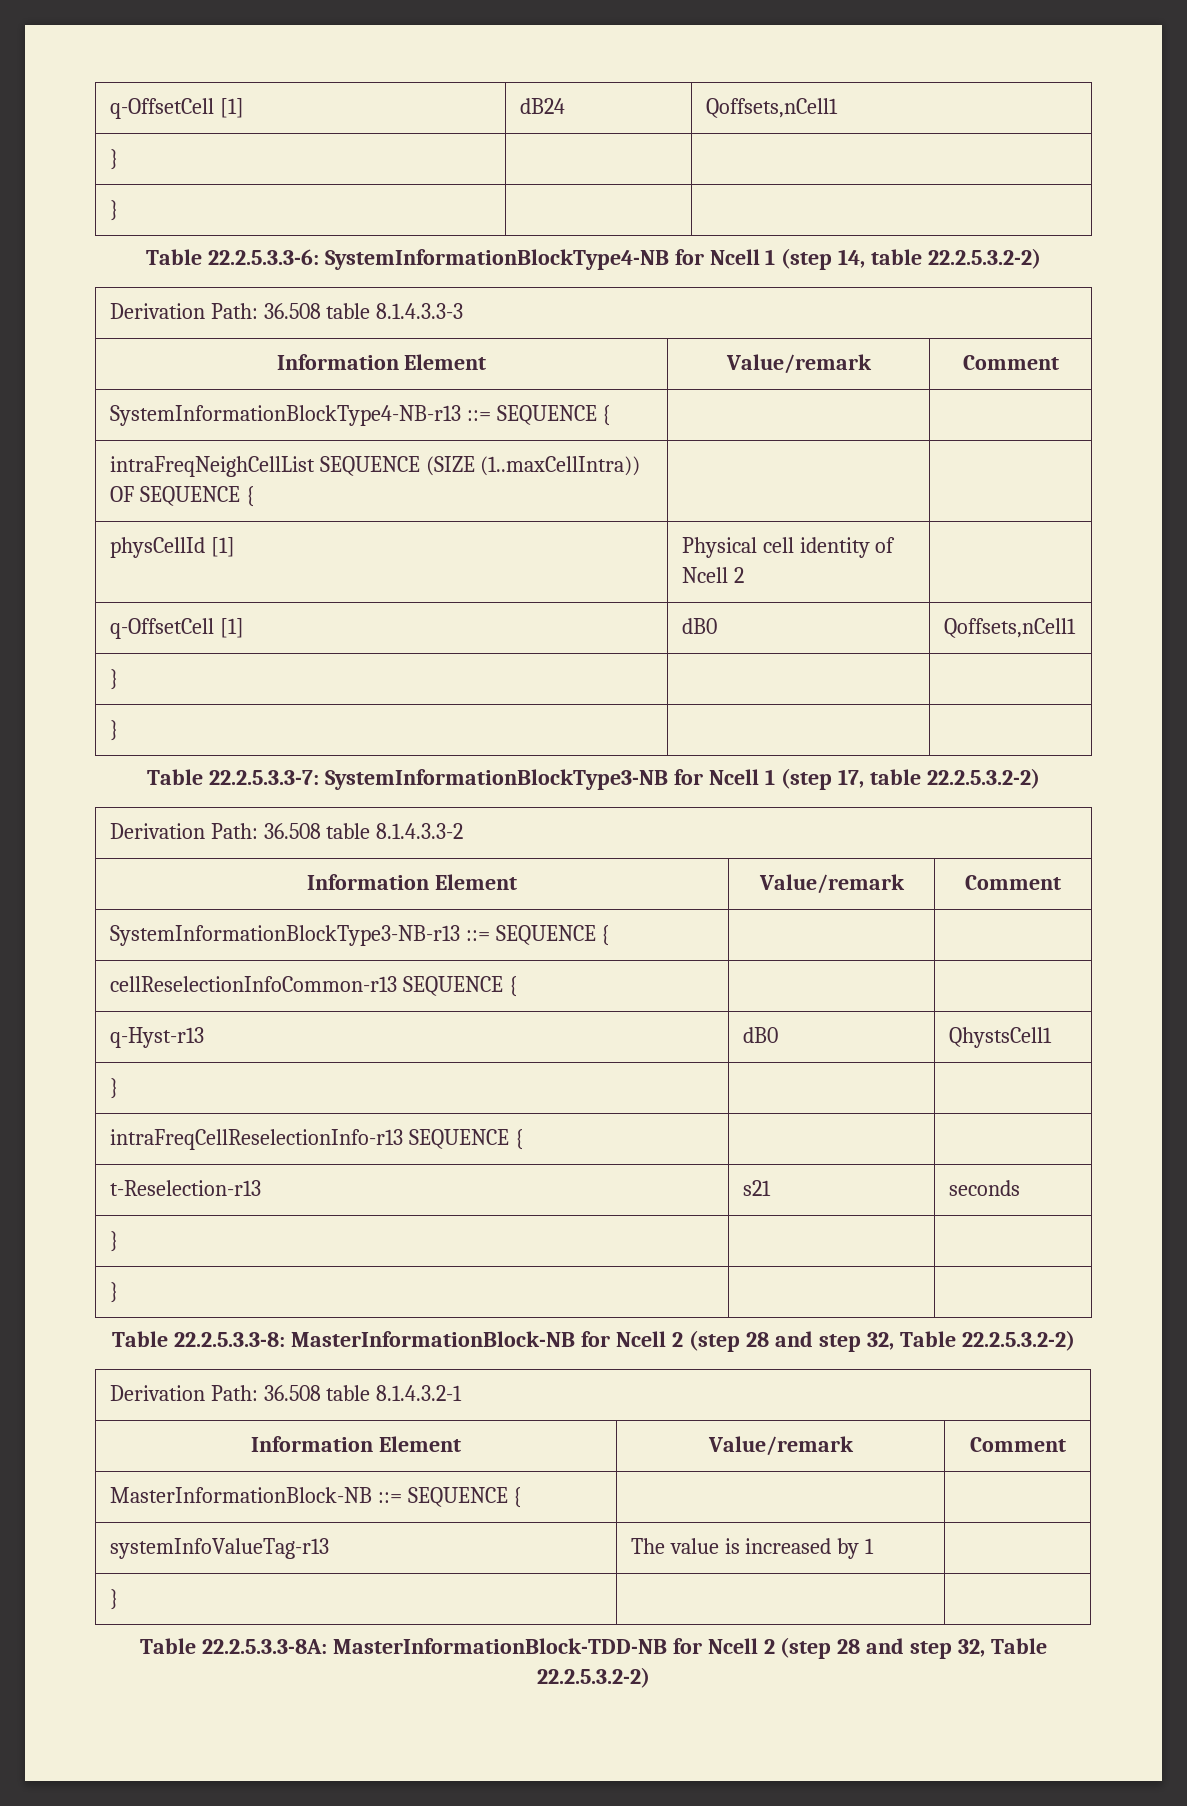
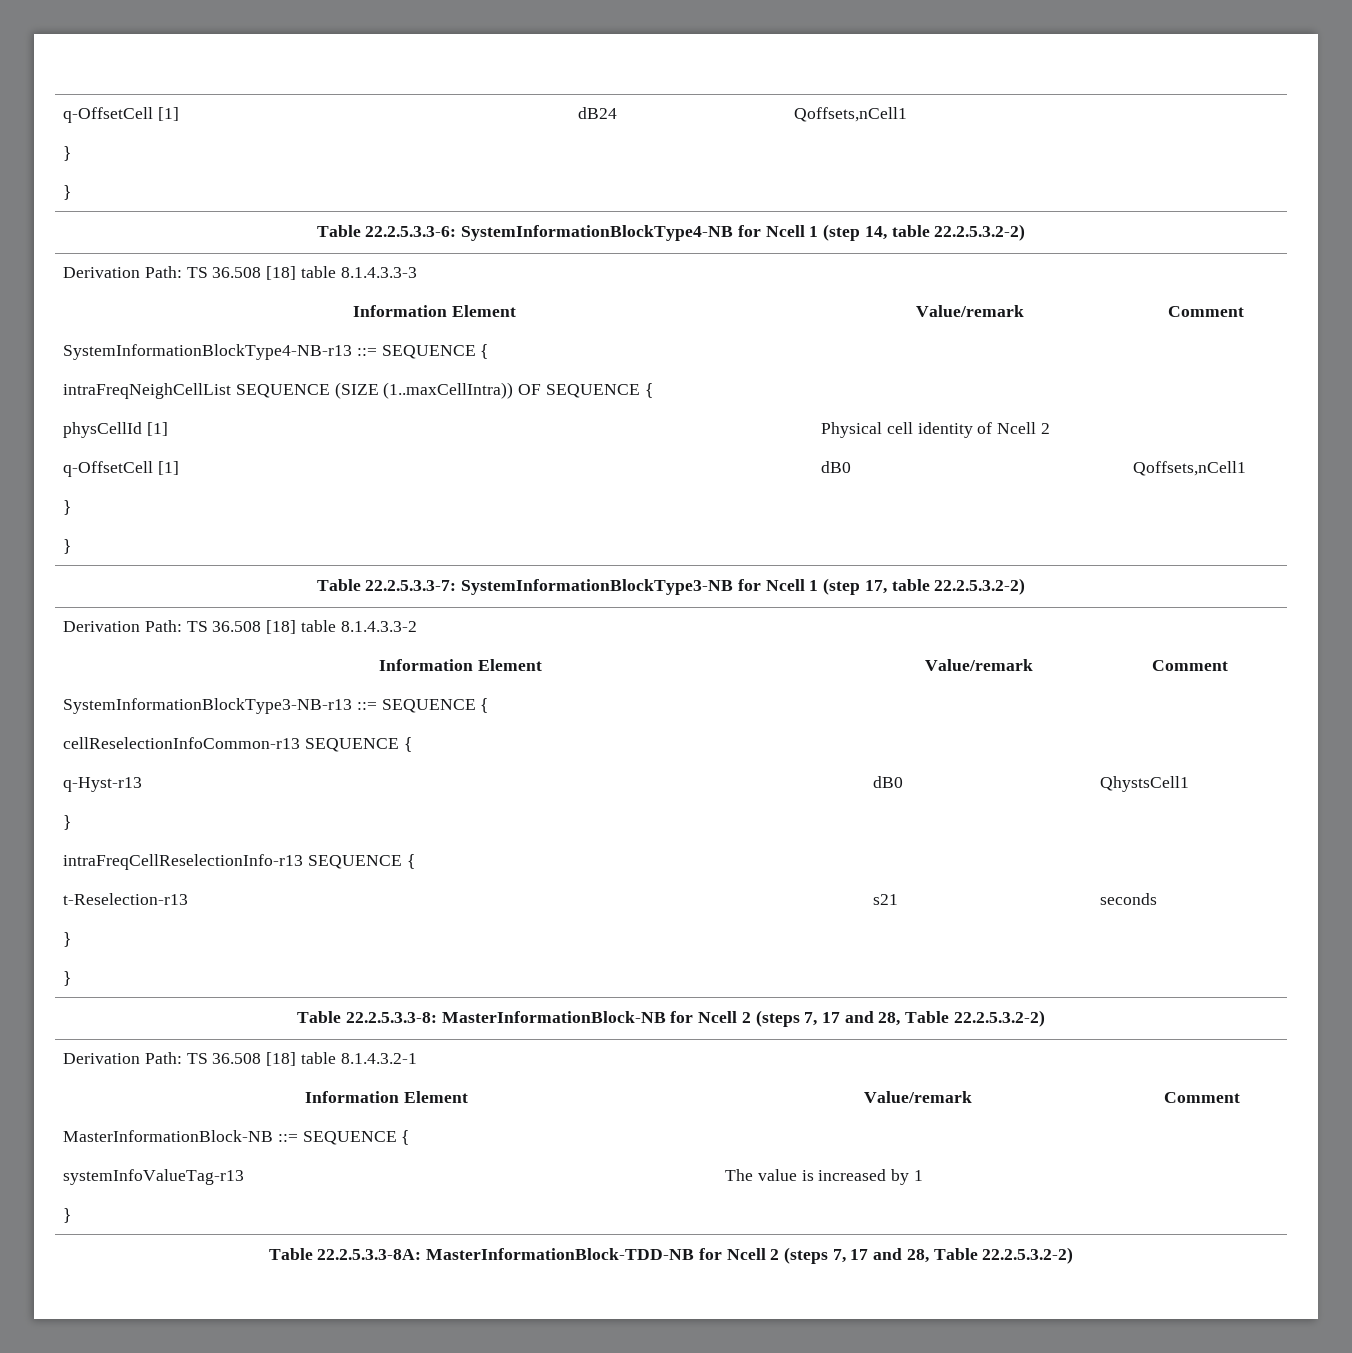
- Derivation Path: 36.508 table 8.1.4.3.3-3
+ Derivation Path: TS 36.508 [18] table 8.1.4.3.3-3
- Derivation Path: 36.508 table 8.1.4.3.3-2
+ Derivation Path: TS 36.508 [18] table 8.1.4.3.3-2
- Table 22.2.5.3.3-8: MasterInformationBlock-NB for Ncell 2 (step 28 and step 32, Table 22.2.5.3.2-2)
+ Table 22.2.5.3.3-8: MasterInformationBlock-NB for Ncell 2 (steps 7, 17 and 28, Table 22.2.5.3.2-2)
- Derivation Path: 36.508 table 8.1.4.3.2-1
+ Derivation Path: TS 36.508 [18] table 8.1.4.3.2-1
- Table 22.2.5.3.3-8A: MasterInformationBlock-TDD-NB for Ncell 2 (step 28 and step 32, Table 22.2.5.3.2-2)
+ Table 22.2.5.3.3-8A: MasterInformationBlock-TDD-NB for Ncell 2 (steps 7, 17 and 28, Table 22.2.5.3.2-2)

